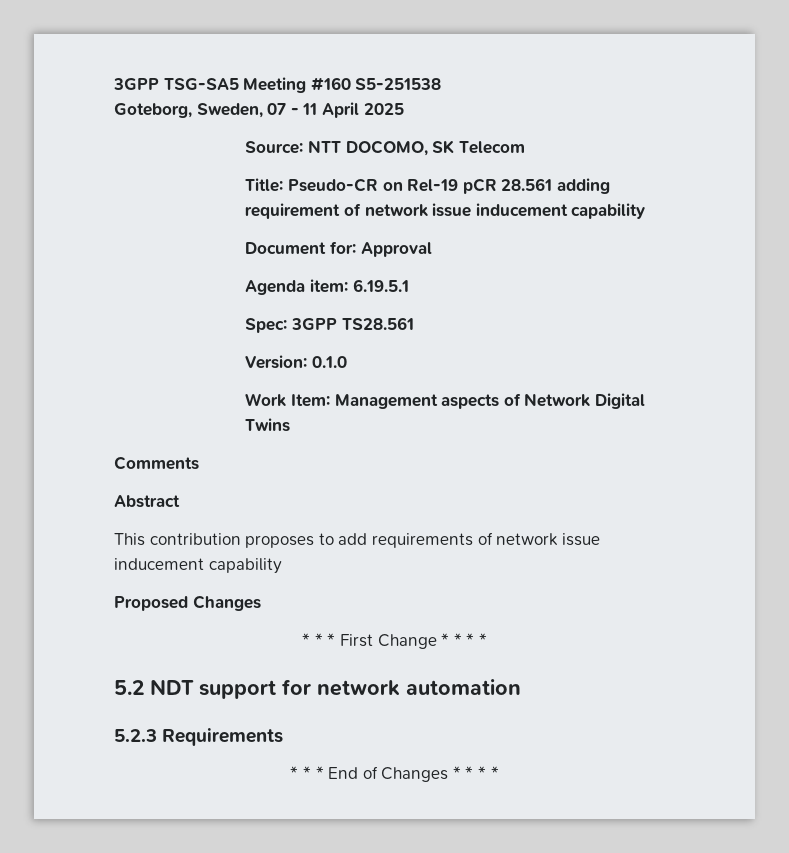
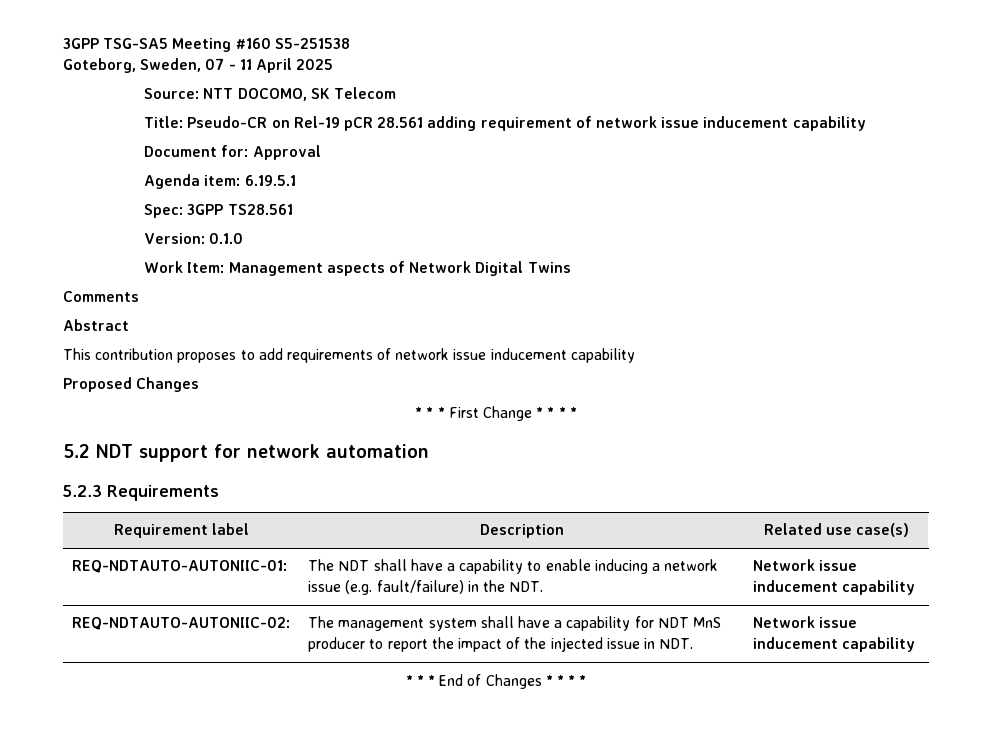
+ Requirement label | Description | Related use case(s)
+ REQ-NDTAUTO-AUTONIIC-01: | The NDT shall have a capability to enable inducing a network issue (e.g. fault/failure) in the NDT. | Network issue inducement capability
+ REQ-NDTAUTO-AUTONIIC-02: | The management system shall have a capability for NDT MnS producer to report the impact of the injected issue in NDT. | Network issue inducement capability

